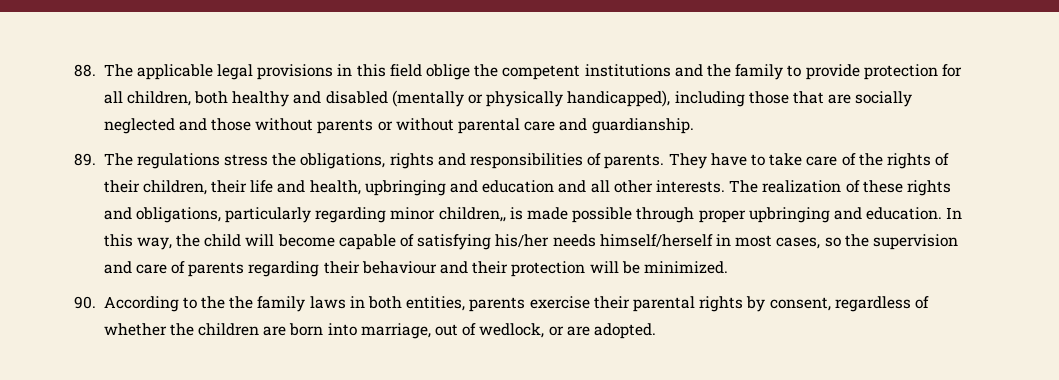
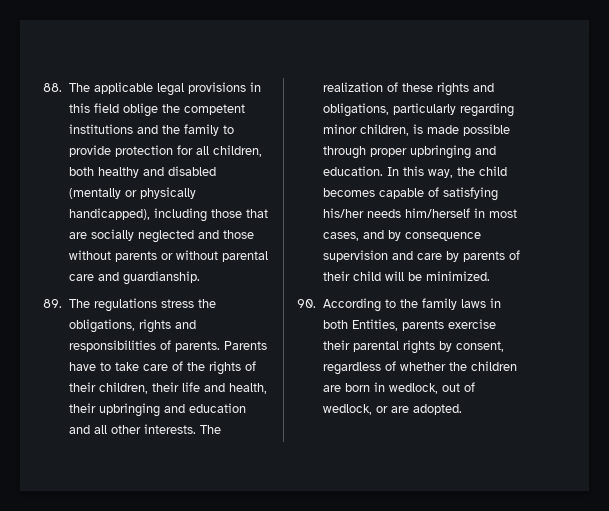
- They have to take care of the rights of their children, their life and health, upbringing and education and all other interests.
+ Parents have to take care of the rights of their children, their life and health, their upbringing and education and all other interests.
- The realization of these rights and obligations, particularly regarding minor children,, is made possible through proper upbringing and education.
+ The realization of these rights and obligations, particularly regarding minor children, is made possible through proper upbringing and education.
- In this way, the child will become capable of satisfying his/her needs himself/herself in most cases, so the supervision and care of parents regarding their behaviour and their protection will be minimized.
+ In this way, the child becomes capable of satisfying his/her needs him/herself in most cases, and by consequence supervision and care by parents of their child will be minimized.
- 90. According to the the family laws in both entities, parents exercise their parental rights by consent, regardless of whether the children are born into marriage, out of wedlock, or are adopted.
+ 90. According to the family laws in both Entities, parents exercise their parental rights by consent, regardless of whether the children are born in wedlock, out of wedlock, or are adopted.

